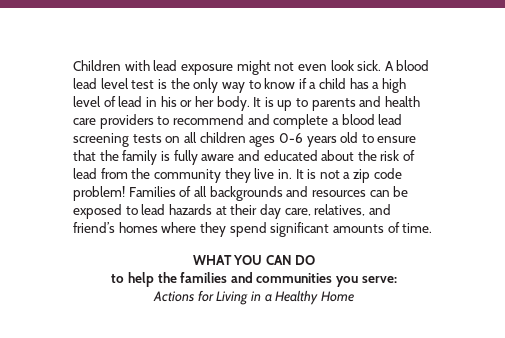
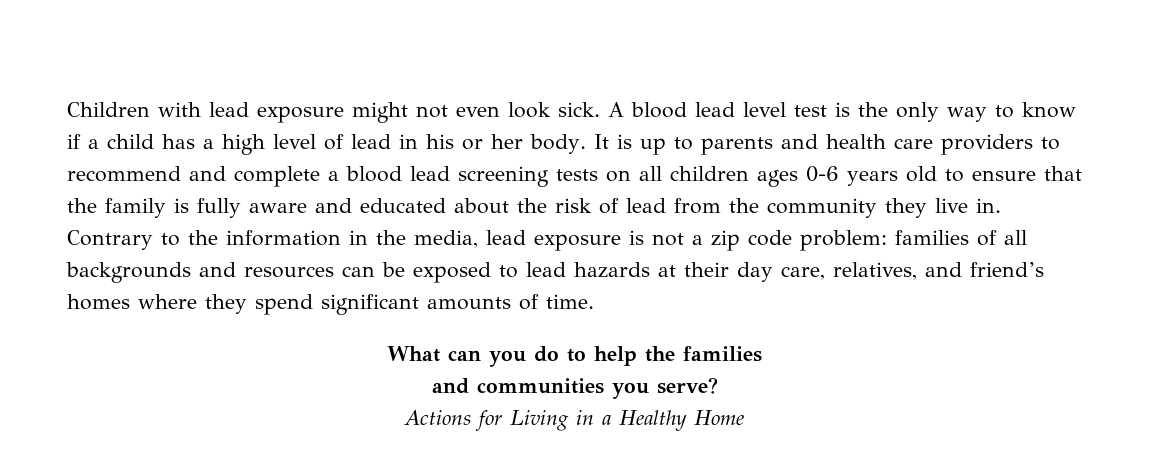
- It is not a zip code problem! Families of all backgrounds and resources can be exposed to lead hazards at their day care, relatives, and friend’s homes where they spend significant amounts of time.
+ Contrary to the information in the media, lead exposure is not a zip code problem: families of all backgrounds and resources can be exposed to lead hazards at their day care, relatives, and friend’s homes where they spend significant amounts of time.
- WHAT YOU CAN DO
- to help the families and communities you serve:
+ What can you do to help the families
+ and communities you serve?

